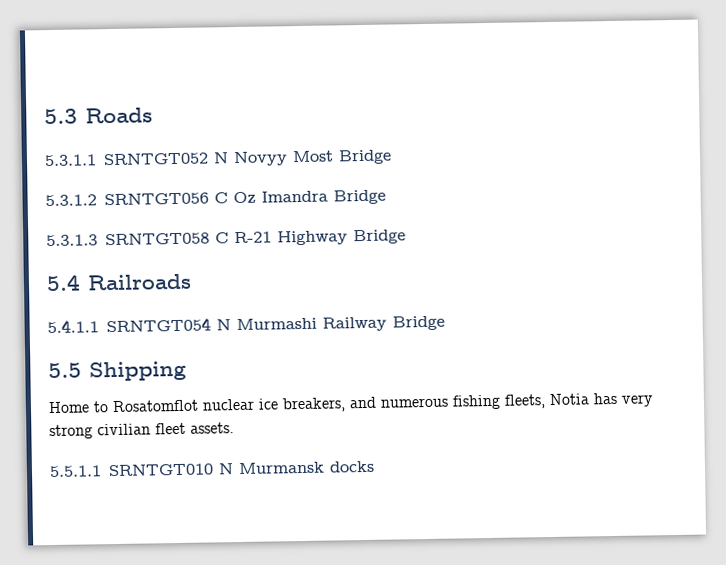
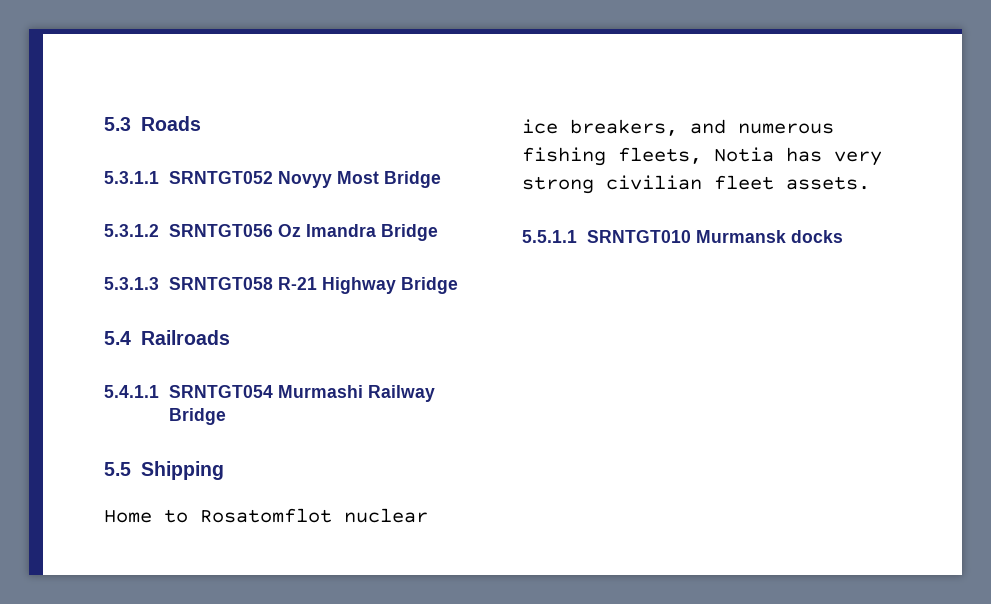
- 5.3.1.1 SRNTGT052 N Novyy Most Bridge
+ 5.3.1.1 SRNTGT052 Novyy Most Bridge
- 5.3.1.2 SRNTGT056 C Oz Imandra Bridge
+ 5.3.1.2 SRNTGT056 Oz Imandra Bridge
- 5.3.1.3 SRNTGT058 C R-21 Highway Bridge
+ 5.3.1.3 SRNTGT058 R-21 Highway Bridge
- 5.4.1.1 SRNTGT054 N Murmashi Railway Bridge
+ 5.4.1.1 SRNTGT054 Murmashi Railway Bridge
- 5.5.1.1 SRNTGT010 N Murmansk docks
+ 5.5.1.1 SRNTGT010 Murmansk docks

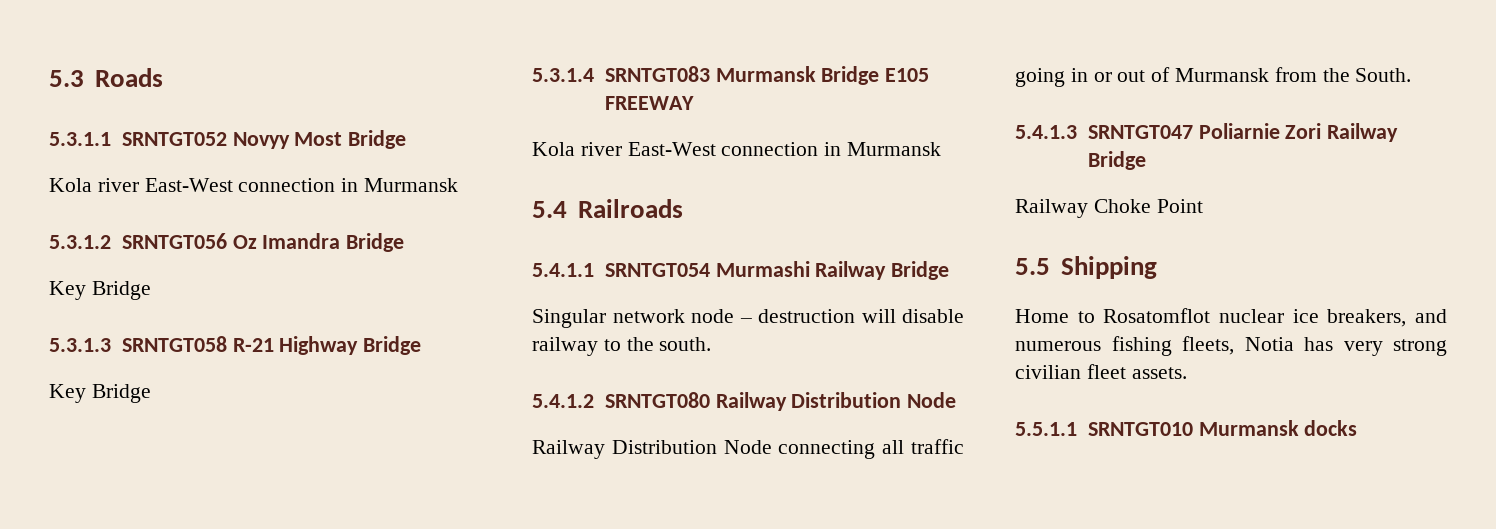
  5.3.1.1 SRNTGT052 Novyy Most Bridge
+ Kola river East-West connection in Murmansk
  5.3.1.2 SRNTGT056 Oz Imandra Bridge
+ Key Bridge
  5.3.1.3 SRNTGT058 R-21 Highway Bridge
+ Key Bridge
+ 5.3.1.4 SRNTGT083 Murmansk Bridge E105 FREEWAY
+ Kola river East-West connection in Murmansk
+ Singular network node – destruction will disable railway to the south.
+ 5.4.1.2 SRNTGT080 Railway Distribution Node
+ Railway Distribution Node connecting all traffic going in or out of Murmansk from the South.
+ 5.4.1.3 SRNTGT047 Poliarnie Zori Railway Bridge
+ Railway Choke Point

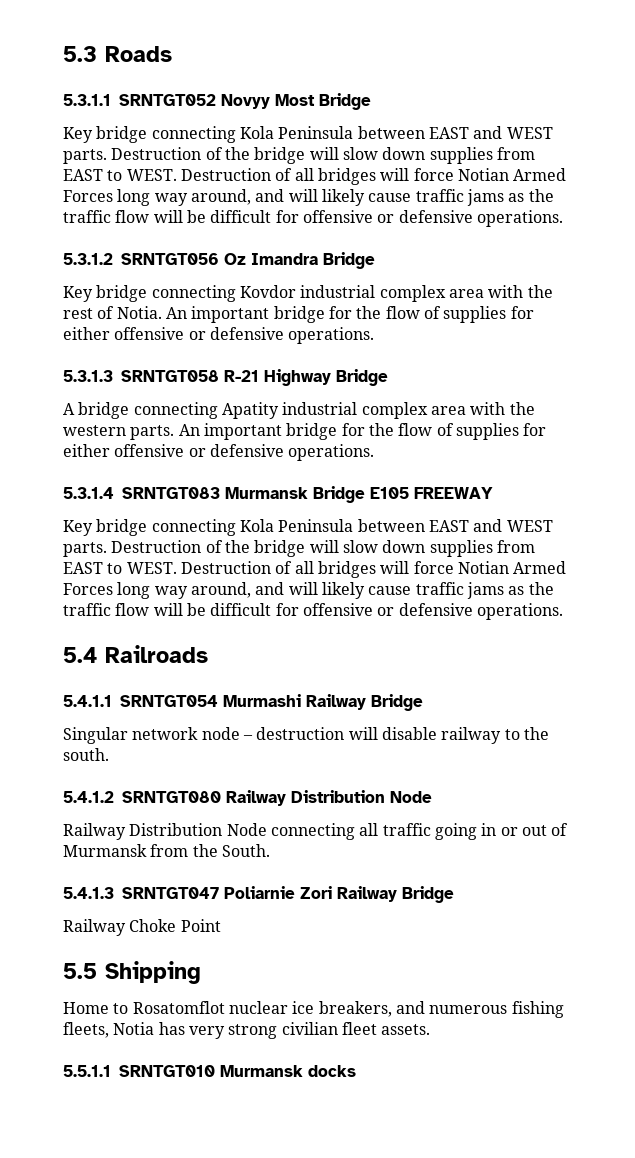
  5.3.1.1 SRNTGT052 Novyy Most Bridge
- Kola river East-West connection in Murmansk
+ Key bridge connecting Kola Peninsula between EAST and WEST parts. Destruction of the bridge will slow down supplies from EAST to WEST. Destruction of all bridges will force Notian Armed Forces long way around, and will likely cause traffic jams as the traffic flow will be difficult for offensive or defensive operations.
  5.3.1.2 SRNTGT056 Oz Imandra Bridge
- Key Bridge
+ Key bridge connecting Kovdor industrial complex area with the rest of Notia. An important bridge for the flow of supplies for either offensive or defensive operations.
  5.3.1.3 SRNTGT058 R-21 Highway Bridge
- Key Bridge
+ A bridge connecting Apatity industrial complex area with the western parts. An important bridge for the flow of supplies for either offensive or defensive operations.
  5.3.1.4 SRNTGT083 Murmansk Bridge E105 FREEWAY
- Kola river East-West connection in Murmansk
+ Key bridge connecting Kola Peninsula between EAST and WEST parts. Destruction of the bridge will slow down supplies from EAST to WEST. Destruction of all bridges will force Notian Armed Forces long way around, and will likely cause traffic jams as the traffic flow will be difficult for offensive or defensive operations.

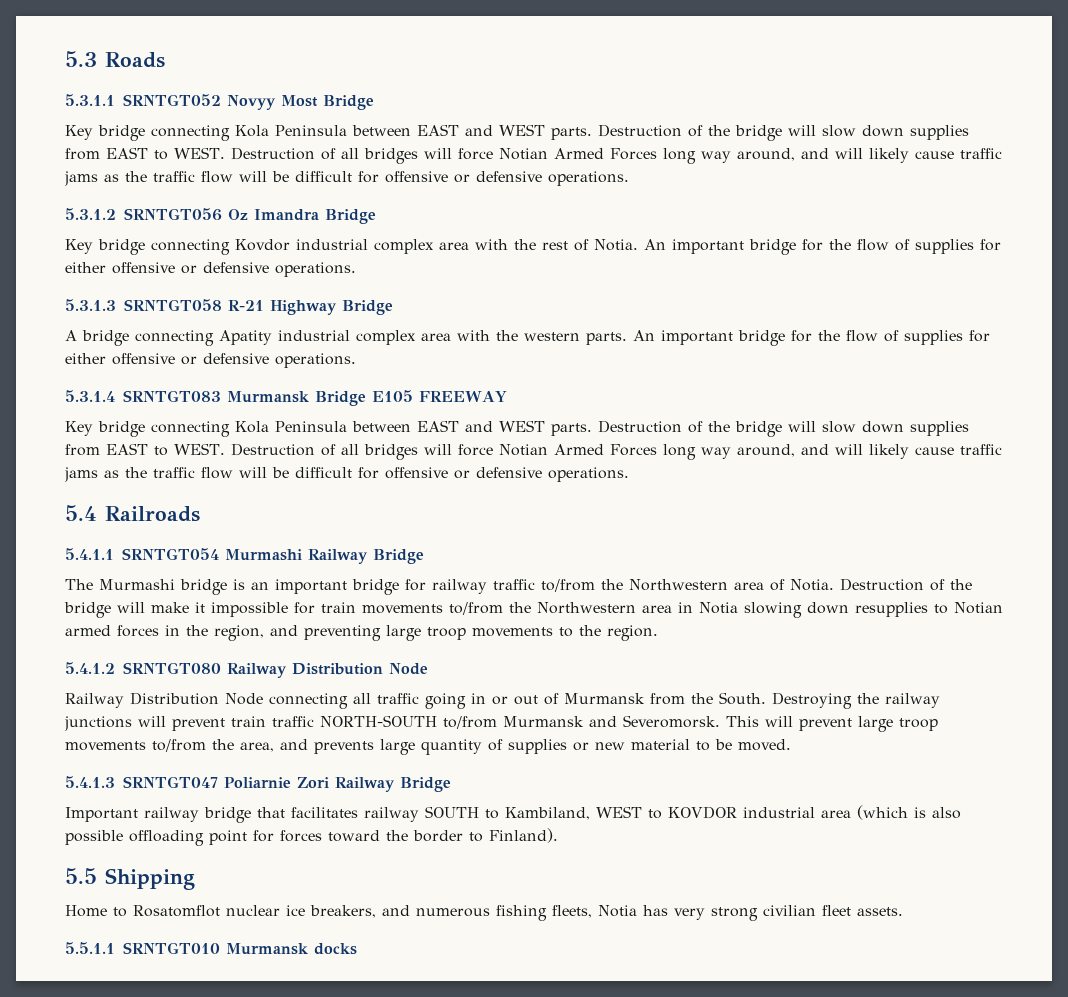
- Singular network node – destruction will disable railway to the south.
+ The Murmashi bridge is an important bridge for railway traffic to/from the Northwestern area of Notia. Destruction of the bridge will make it impossible for train movements to/from the Northwestern area in Notia slowing down resupplies to Notian armed forces in the region, and preventing large troop movements to the region.
+ Destroying the railway junctions will prevent train traffic NORTH-SOUTH to/from Murmansk and Severomorsk. This will prevent large troop movements to/from the area, and prevents large quantity of supplies or new material to be moved.
- Railway Choke Point
+ Important railway bridge that facilitates railway SOUTH to Kambiland, WEST to KOVDOR industrial area (which is also possible offloading point for forces toward the border to Finland).

